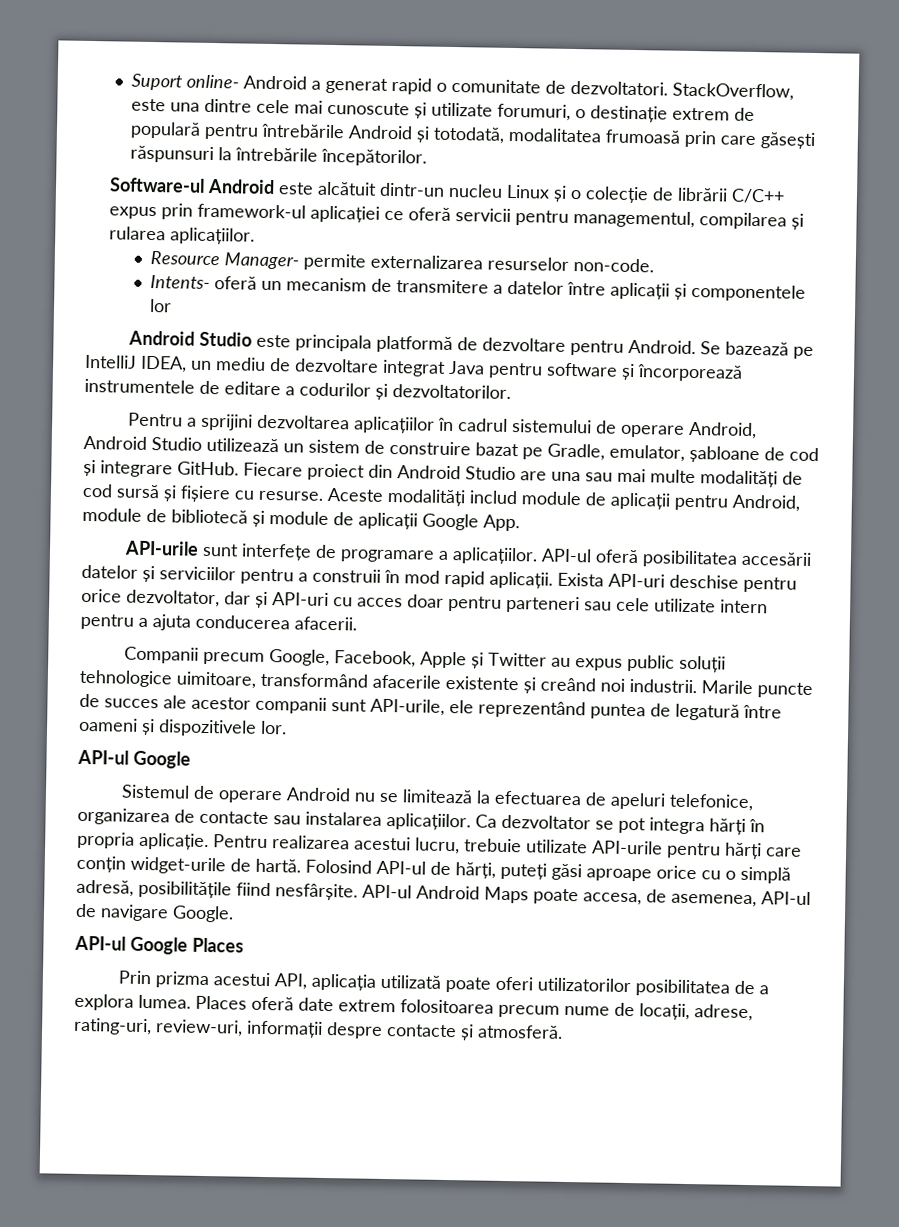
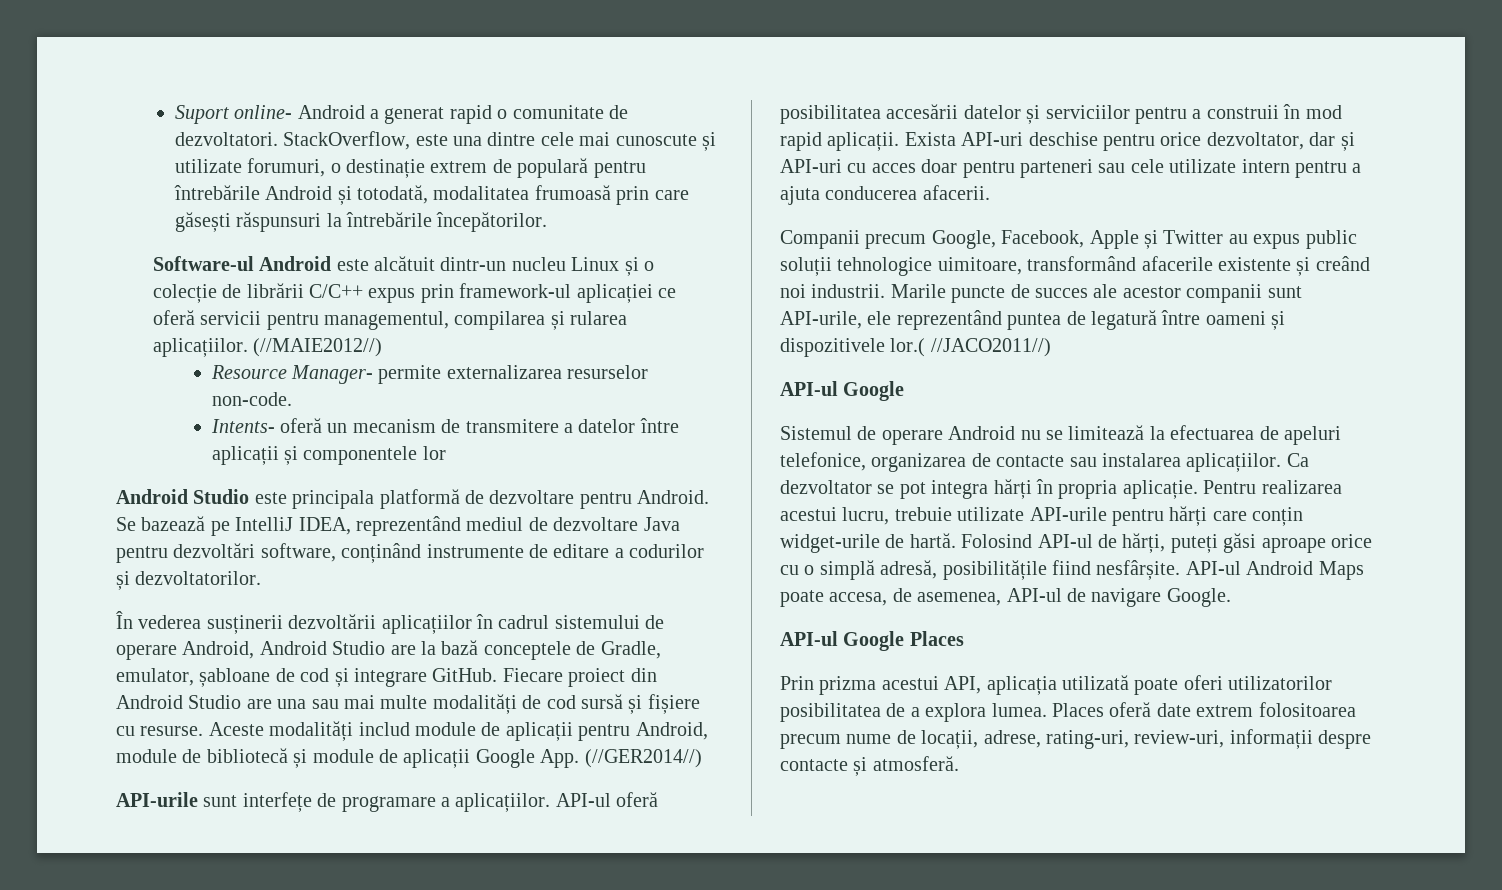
+ (//MAIE2012//)
- Se bazează pe IntelliJ IDEA, un mediu de dezvoltare integrat Java pentru software și încorporează instrumentele de editare a codurilor și dezvoltatorilor.
+ Se bazează pe IntelliJ IDEA, reprezentând mediul de dezvoltare Java pentru dezvoltări software, conținând instrumente de editare a codurilor și dezvoltatorilor.
- Pentru a sprijini dezvoltarea aplicațiilor în cadrul sistemului de operare Android, Android Studio utilizează un sistem de construire bazat pe Gradle, emulator, șabloane de cod și integrare GitHub.
+ În vederea susținerii dezvoltării aplicațiilor în cadrul sistemului de operare Android, Android Studio are la bază conceptele de Gradle, emulator, șabloane de cod și integrare GitHub.
- Aceste modalități includ module de aplicații pentru Android, module de bibliotecă și module de aplicații Google App.
+ Aceste modalități includ module de aplicații pentru Android, module de bibliotecă și module de aplicații Google App. (//GER2014//)
- Marile puncte de succes ale acestor companii sunt API-urile, ele reprezentând puntea de legatură între oameni și dispozitivele lor.
+ Marile puncte de succes ale acestor companii sunt API-urile, ele reprezentând puntea de legatură între oameni și dispozitivele lor.( //JACO2011//)

